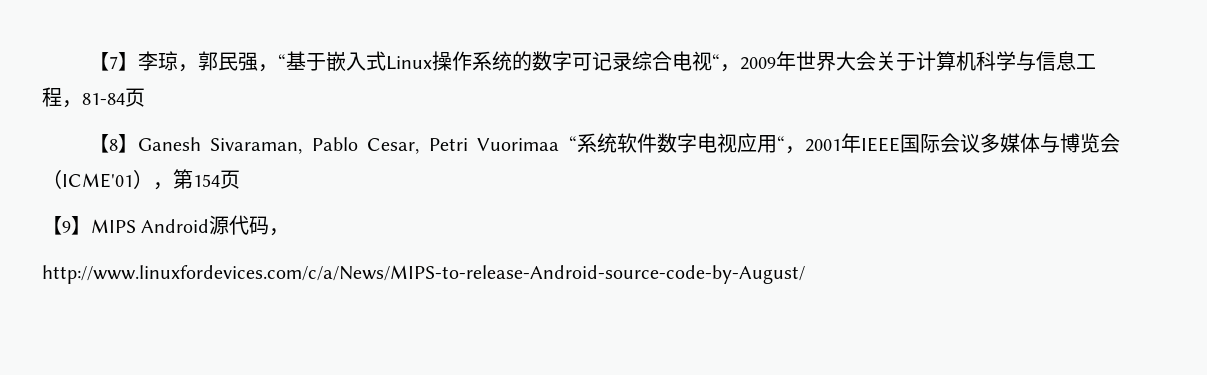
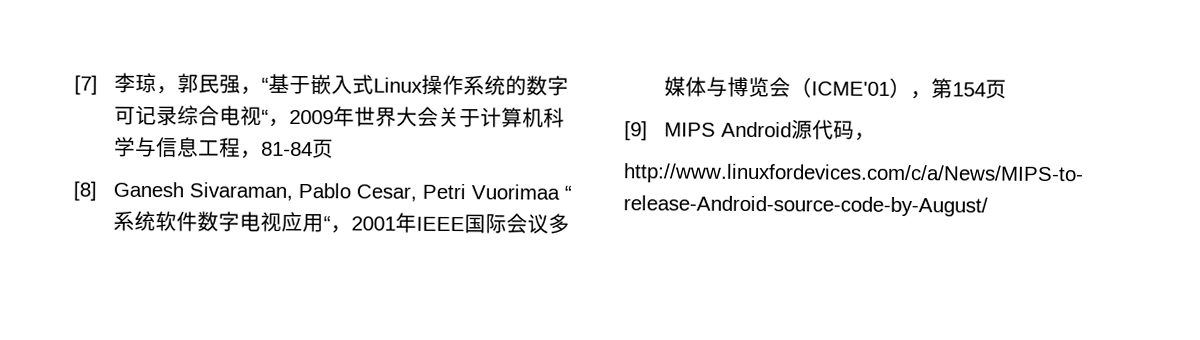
- 【7】李琼，郭民强，“基于嵌入式Linux操作系统的数字可记录综合电视“，2009年世界大会关于计算机科学与信息工程，81-84页
+ [7]李琼，郭民强，“基于嵌入式Linux操作系统的数字可记录综合电视“，2009年世界大会关于计算机科学与信息工程，81-84页
- 【8】Ganesh Sivaraman, Pablo Cesar, Petri Vuorimaa “系统软件数字电视应用“，2001年IEEE国际会议多媒体与博览会（ICME'01），第154页
+ [8] Ganesh Sivaraman, Pablo Cesar, Petri Vuorimaa “系统软件数字电视应用“，2001年IEEE国际会议多媒体与博览会（ICME'01），第154页
- 【9】MIPS Android源代码，
+ [9] MIPS Android源代码，

